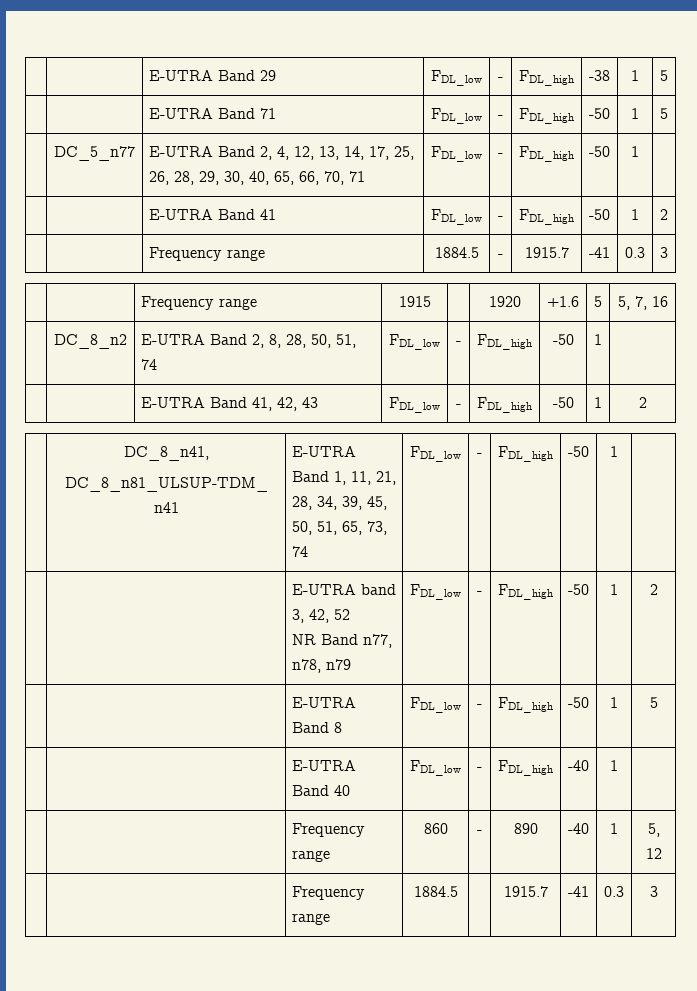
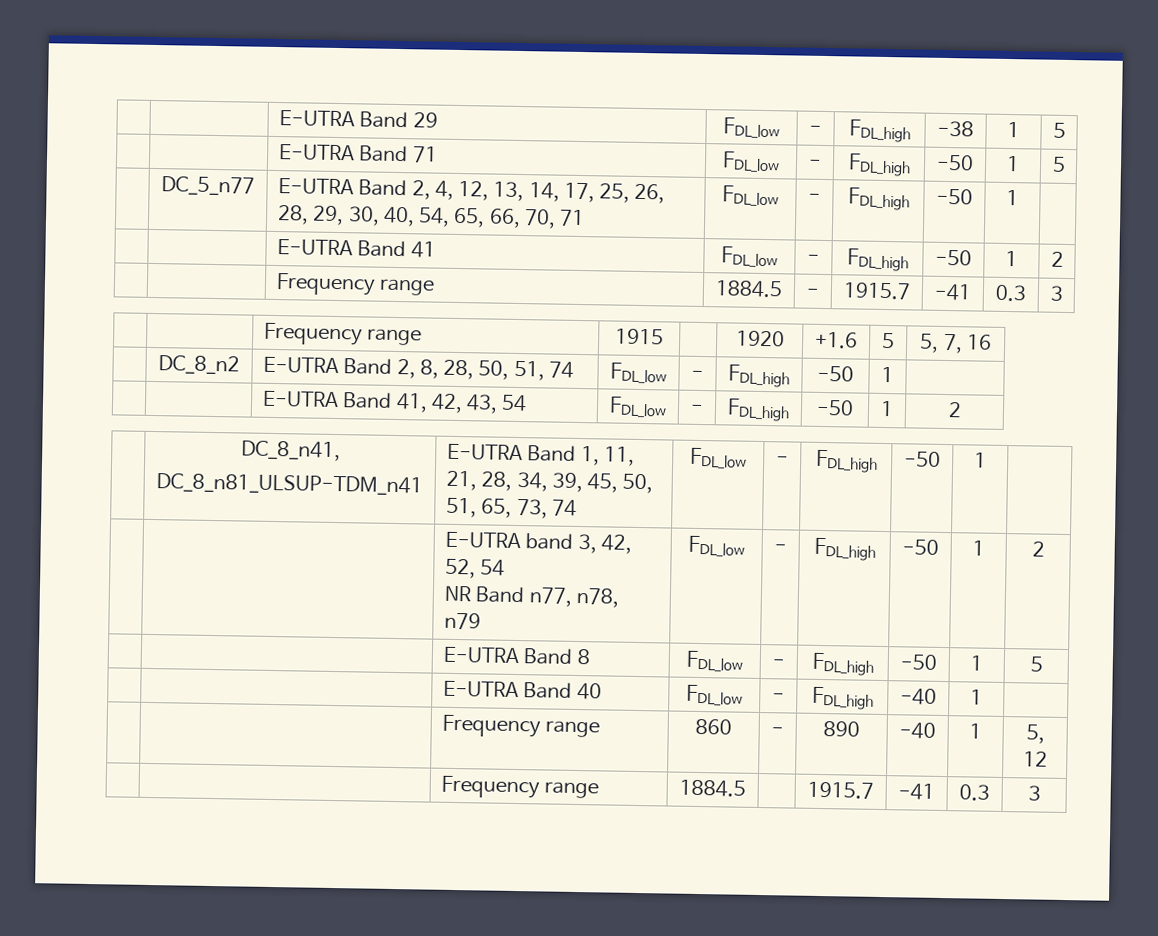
- | DC_5_n77 | E-UTRA Band 2, 4, 12, 13, 14, 17, 25, 26, 28, 29, 30, 40, 65, 66, 70, 71 | FDL_low | - | FDL_high | -50 | 1 |
+ | DC_5_n77 | E-UTRA Band 2, 4, 12, 13, 14, 17, 25, 26, 28, 29, 30, 40, 54, 65, 66, 70, 71 | FDL_low | - | FDL_high | -50 | 1 |
- | | E-UTRA Band 41, 42, 43 | FDL_low | - | FDL_high | -50 | 1 | 2
+ | | E-UTRA Band 41, 42, 43, 54 | FDL_low | - | FDL_high | -50 | 1 | 2
- | | E-UTRA band 3, 42, 52
+ | | E-UTRA band 3, 42, 52, 54

